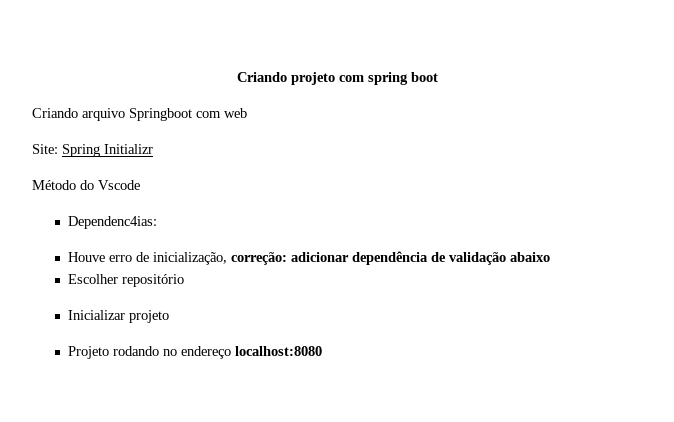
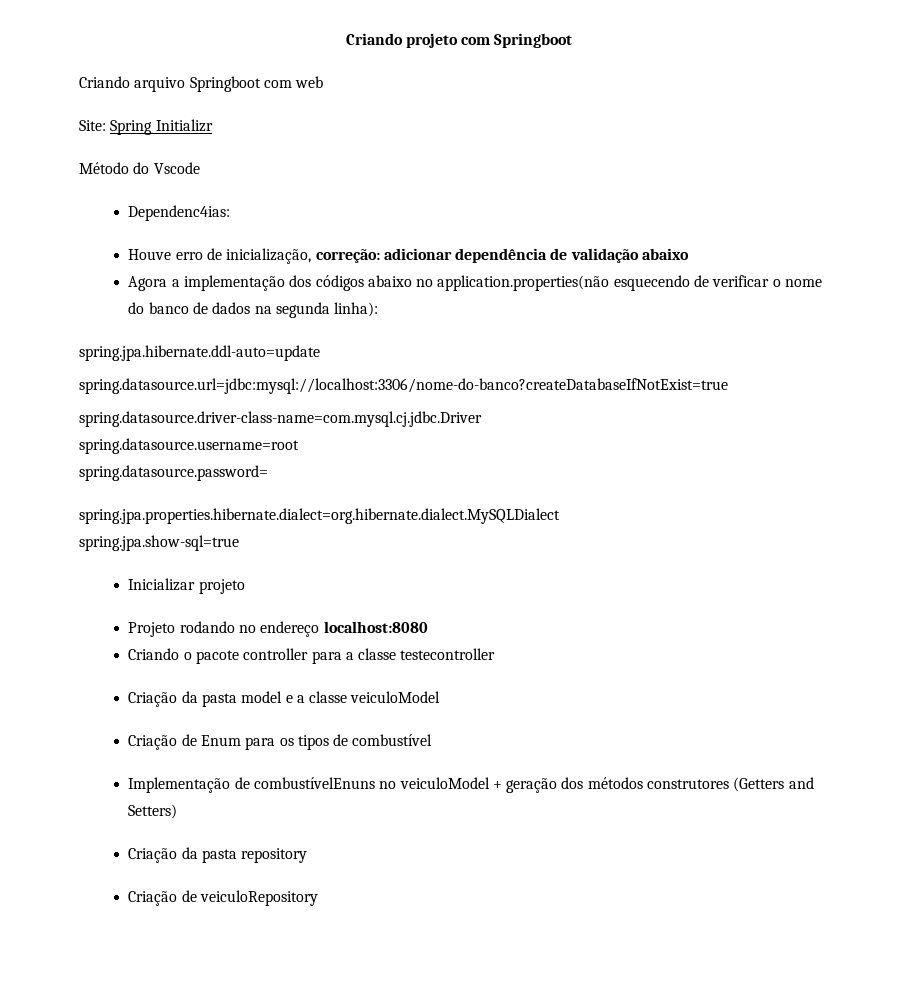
- Criando projeto com spring boot
+ Criando projeto com Springboot
- Escolher repositório
+ Agora a implementação dos códigos abaixo no application.properties(não esquecendo de verificar o nome do banco de dados na segunda linha):
+ spring.jpa.hibernate.ddl-auto=update
+ spring.datasource.url=jdbc:mysql://localhost:3306/nome-do-banco?createDatabaseIfNotExist=true
+ spring.datasource.driver-class-name=com.mysql.cj.jdbc.Driver
+ spring.datasource.username=root
+ spring.datasource.password=
+ spring.jpa.properties.hibernate.dialect=org.hibernate.dialect.MySQLDialect
+ spring.jpa.show-sql=true
+ Criando o pacote controller para a classe testecontroller
+ Criação da pasta model e a classe veiculoModel
+ Criação de Enum para os tipos de combustível
+ Implementação de combustívelEnuns no veiculoModel + geração dos métodos construtores (Getters and Setters)
+ Criação da pasta repository
+ Criação de veiculoRepository

